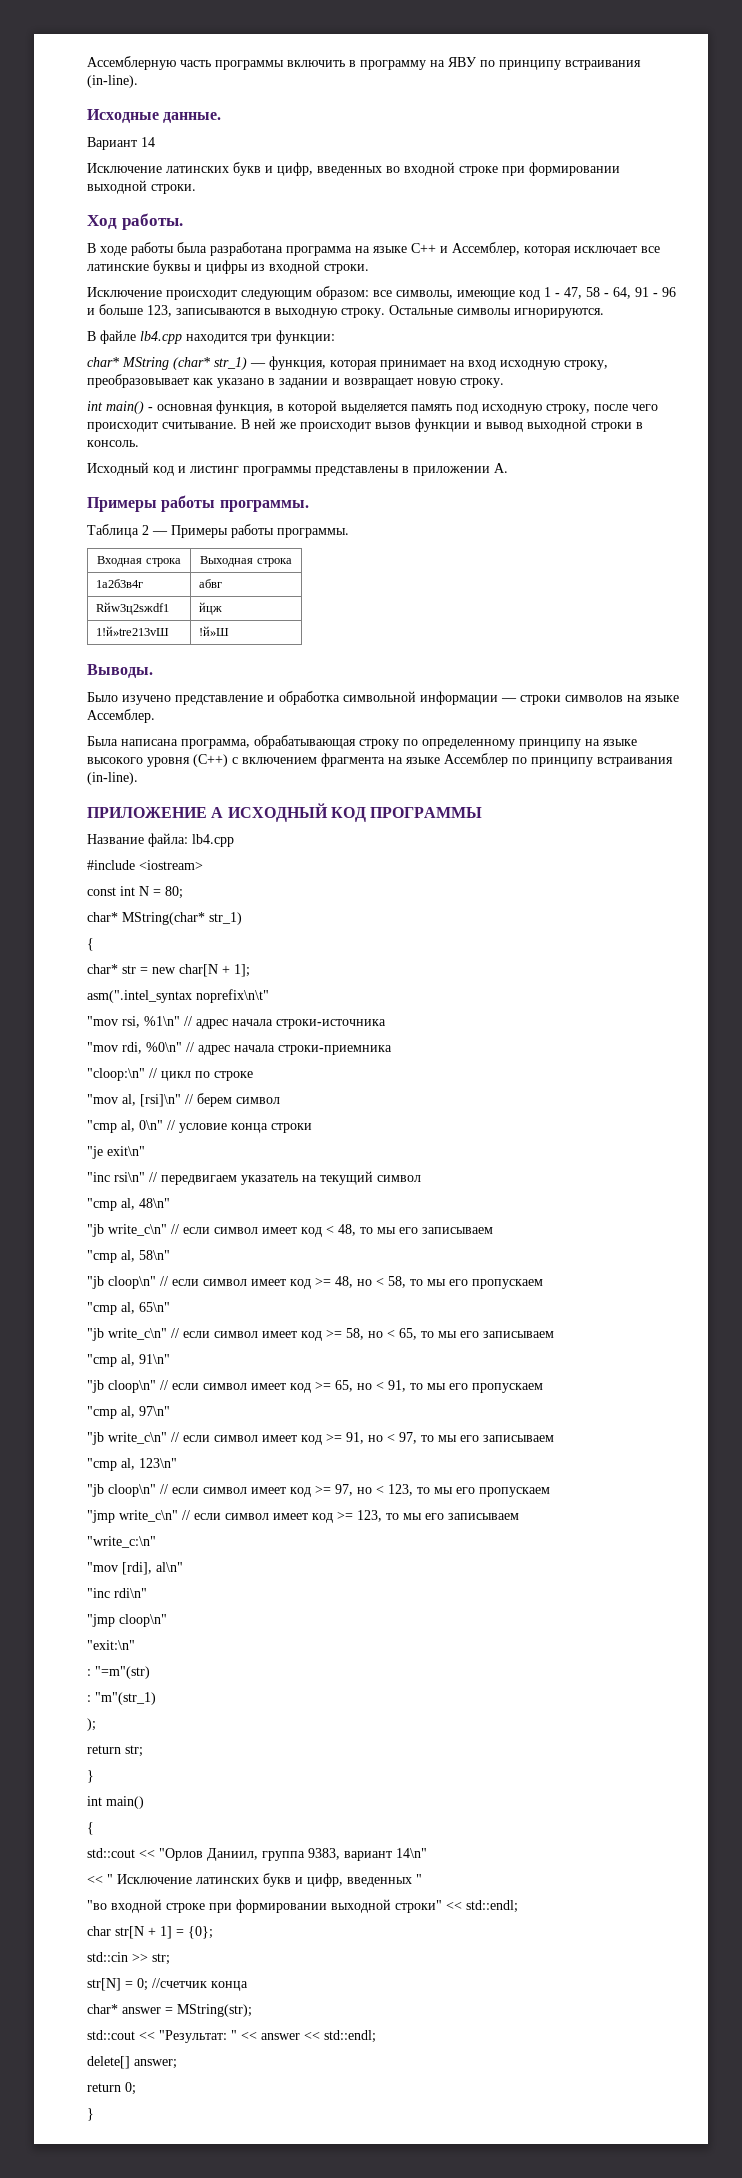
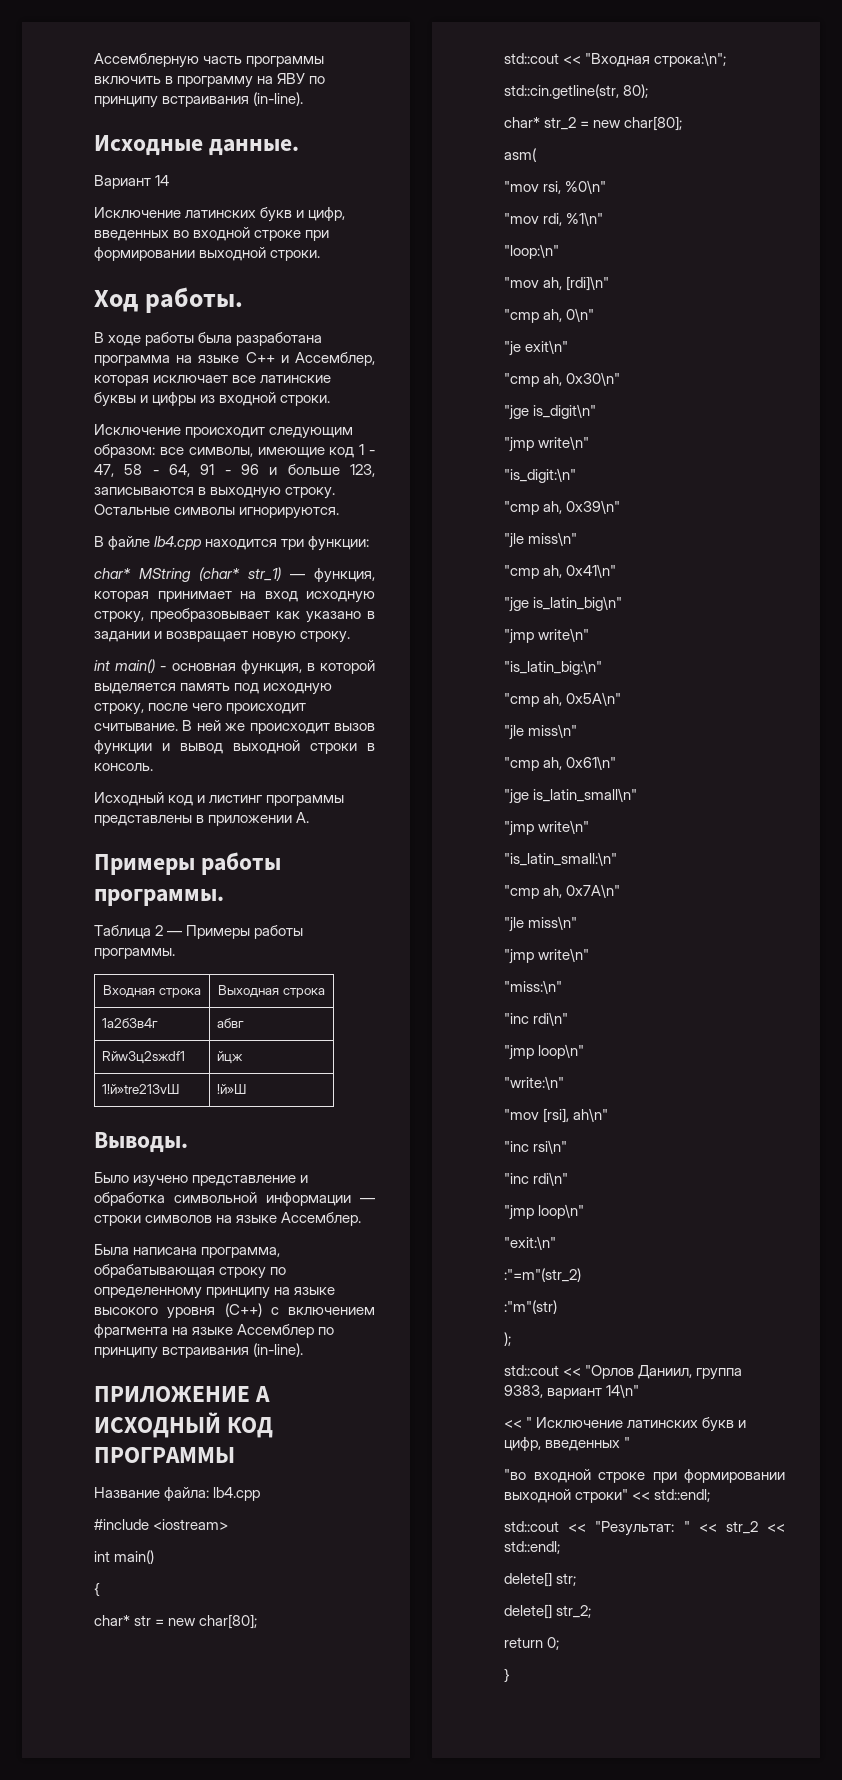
  #include <iostream>
- const int N = 80;
- char* MString(char* str_1)
+ int main()
- char* str = new char[N + 1];
- asm(".intel_syntax noprefix\n\t"
- "mov rsi, %1\n" // адрес начала строки-источника
- "mov rdi, %0\n" // адрес начала строки-приемника
- "cloop:\n" // цикл по строке
- "mov al, [rsi]\n" // берем символ
- "cmp al, 0\n" // условие конца строки
+ char* str = new char[80];
+ std::cout << "Входная строка:\n";
+ std::cin.getline(str, 80);
+ char* str_2 = new char[80];
+ asm(
+ "mov rsi, %0\n"
+ "mov rdi, %1\n"
+ "loop:\n"
+ "mov ah, [rdi]\n"
+ "cmp ah, 0\n"
  "je exit\n"
- "inc rsi\n" // передвигаем указатель на текущий символ
- "cmp al, 48\n"
- "jb write_c\n" // если символ имеет код < 48, то мы его записываем
- "cmp al, 58\n"
- "jb cloop\n" // если символ имеет код >= 48, но < 58, то мы его пропускаем
- "cmp al, 65\n"
- "jb write_c\n" // если символ имеет код >= 58, но < 65, то мы его записываем
- "cmp al, 91\n"
- "jb cloop\n" // если символ имеет код >= 65, но < 91, то мы его пропускаем
- "cmp al, 97\n"
- "jb write_c\n" // если символ имеет код >= 91, но < 97, то мы его записываем
- "cmp al, 123\n"
- "jb cloop\n" // если символ имеет код >= 97, но < 123, то мы его пропускаем
- "jmp write_c\n" // если символ имеет код >= 123, то мы его записываем
- "write_c:\n"
- "mov [rdi], al\n"
+ "cmp ah, 0x30\n"
+ "jge is_digit\n"
+ "jmp write\n"
+ "is_digit:\n"
+ "cmp ah, 0x39\n"
+ "jle miss\n"
+ "cmp ah, 0x41\n"
+ "jge is_latin_big\n"
+ "jmp write\n"
+ "is_latin_big:\n"
+ "cmp ah, 0x5A\n"
+ "jle miss\n"
+ "cmp ah, 0x61\n"
+ "jge is_latin_small\n"
+ "jmp write\n"
+ "is_latin_small:\n"
+ "cmp ah, 0x7A\n"
+ "jle miss\n"
+ "jmp write\n"
+ "miss:\n"
  "inc rdi\n"
- "jmp cloop\n"
+ "jmp loop\n"
+ "write:\n"
+ "mov [rsi], ah\n"
+ "inc rsi\n"
+ "inc rdi\n"
+ "jmp loop\n"
  "exit:\n"
- : "=m"(str)
- : "m"(str_1)
+ :"=m"(str_2)
+ :"m"(str)
  );
- return str;
- }
- int main()
- {
- char str[N + 1] = {0};
- std::cin >> str;
- str[N] = 0; //счетчик конца
- char* answer = MString(str);
- std::cout << "Результат: " << answer << std::endl;
+ std::cout << "Результат: " << str_2 << std::endl;
- delete[] answer;
+ delete[] str;
+ delete[] str_2;

